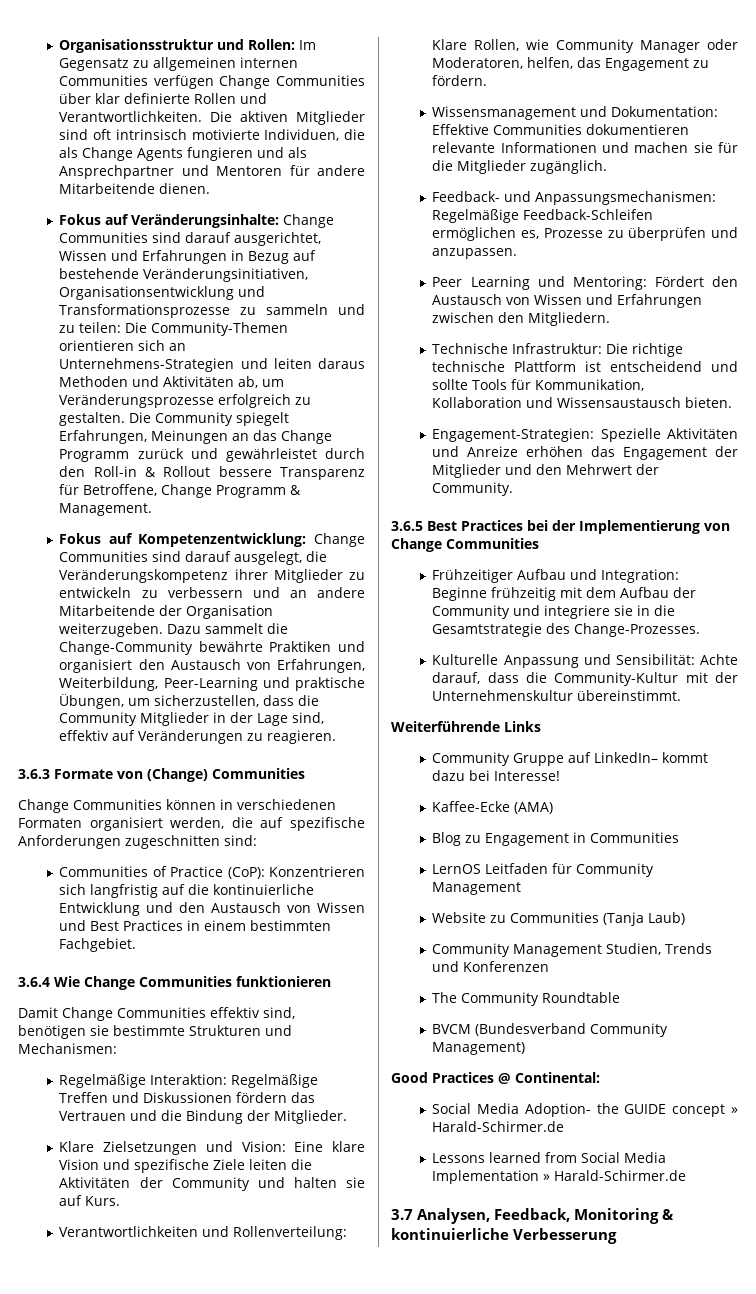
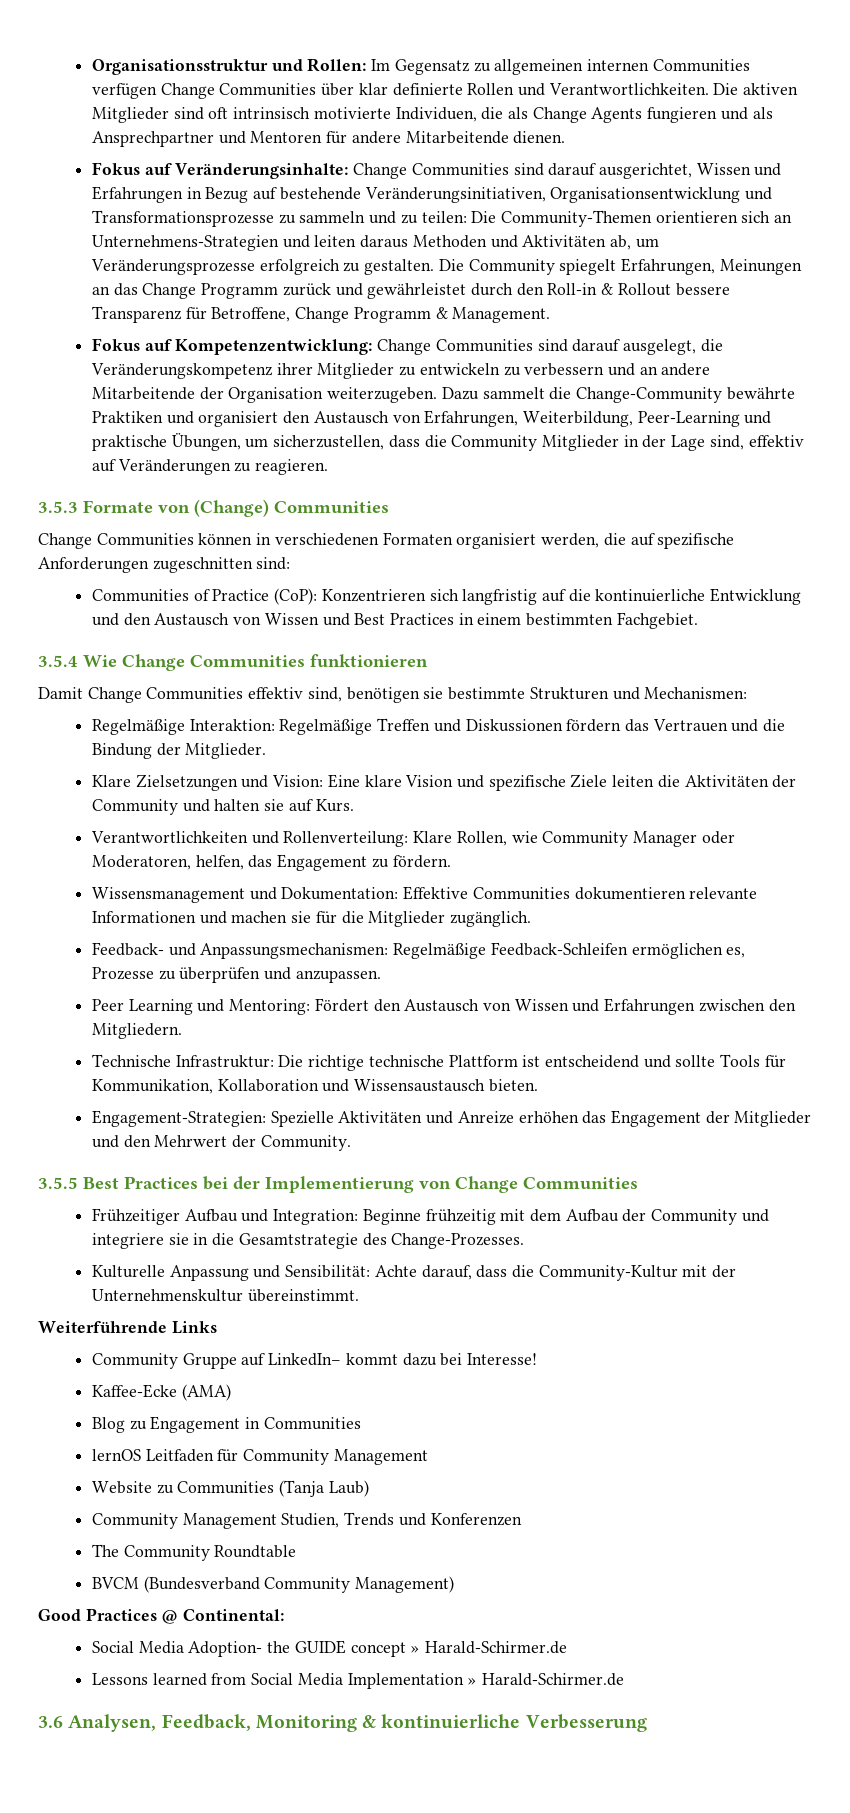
- 3.6.3 Formate von (Change) Communities
+ 3.5.3 Formate von (Change) Communities
- 3.6.4 Wie Change Communities funktionieren
+ 3.5.4 Wie Change Communities funktionieren
- 3.6.5 Best Practices bei der Implementierung von Change Communities
+ 3.5.5 Best Practices bei der Implementierung von Change Communities
- LernOS Leitfaden für Community Management
+ lernOS Leitfaden für Community Management
- 3.7 Analysen, Feedback, Monitoring & kontinuierliche Verbesserung
+ 3.6 Analysen, Feedback, Monitoring & kontinuierliche Verbesserung

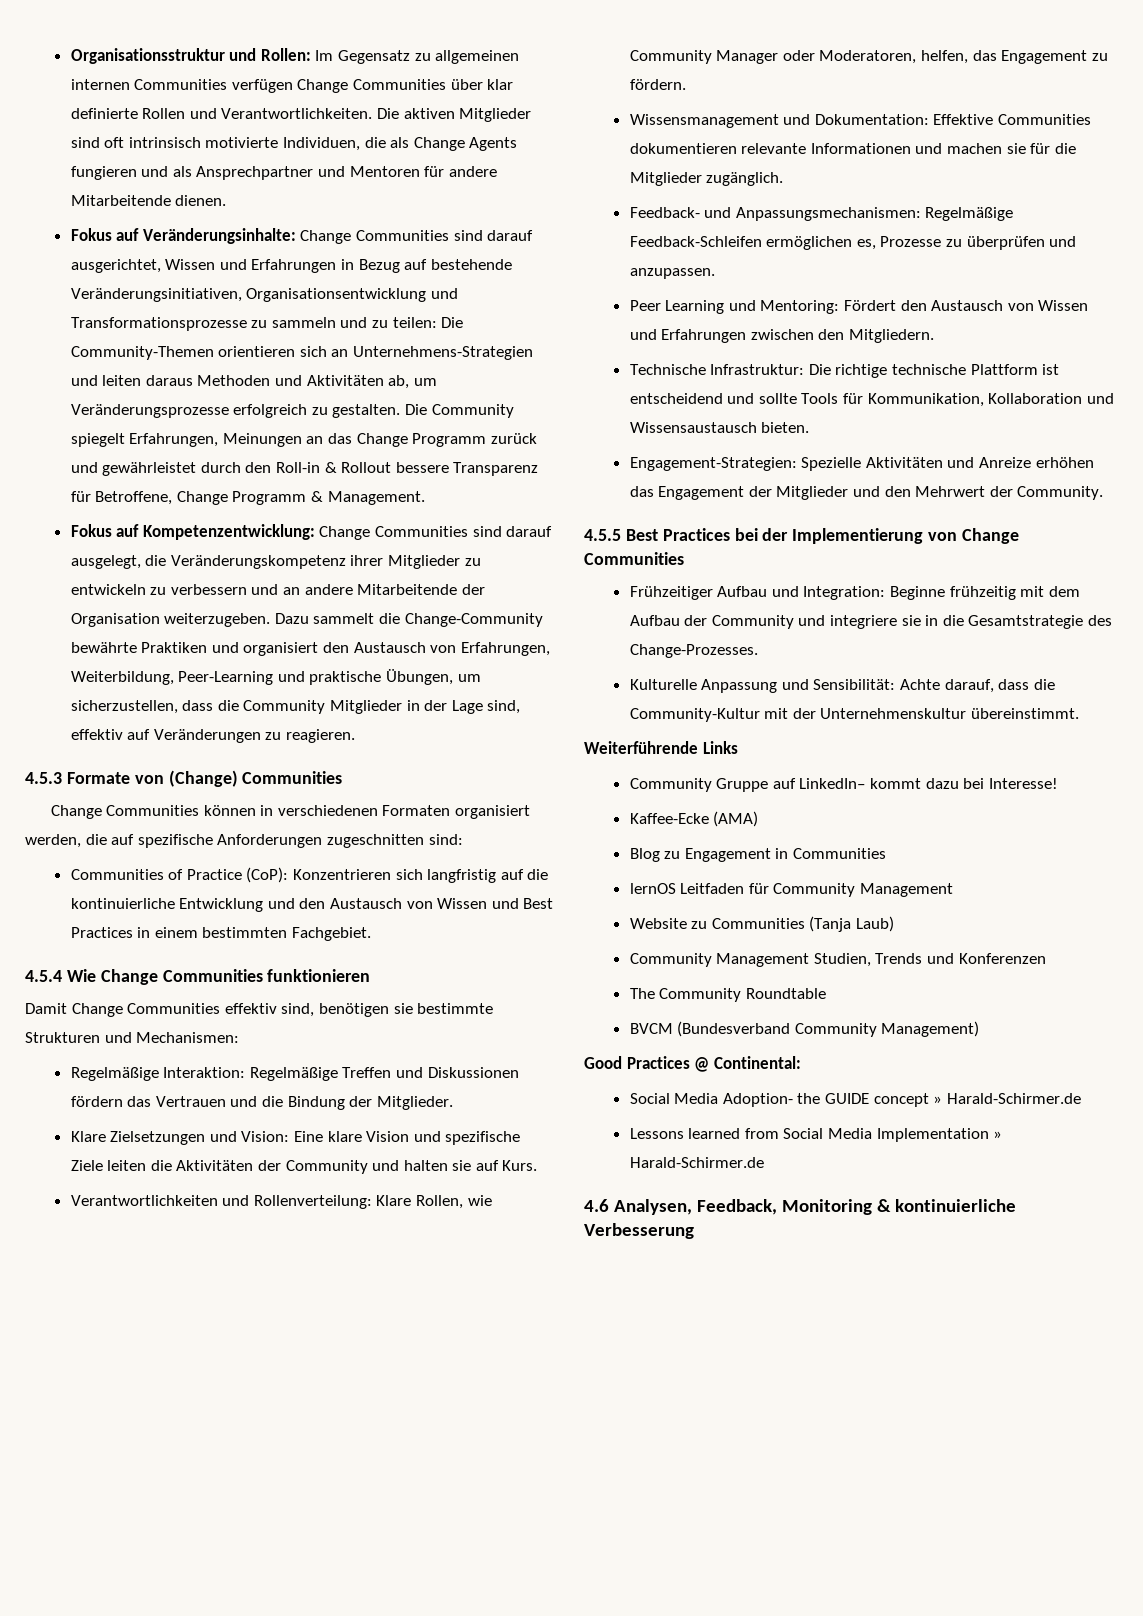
- 3.5.3 Formate von (Change) Communities
+ 4.5.3 Formate von (Change) Communities
- 3.5.4 Wie Change Communities funktionieren
+ 4.5.4 Wie Change Communities funktionieren
- 3.5.5 Best Practices bei der Implementierung von Change Communities
+ 4.5.5 Best Practices bei der Implementierung von Change Communities
- 3.6 Analysen, Feedback, Monitoring & kontinuierliche Verbesserung
+ 4.6 Analysen, Feedback, Monitoring & kontinuierliche Verbesserung

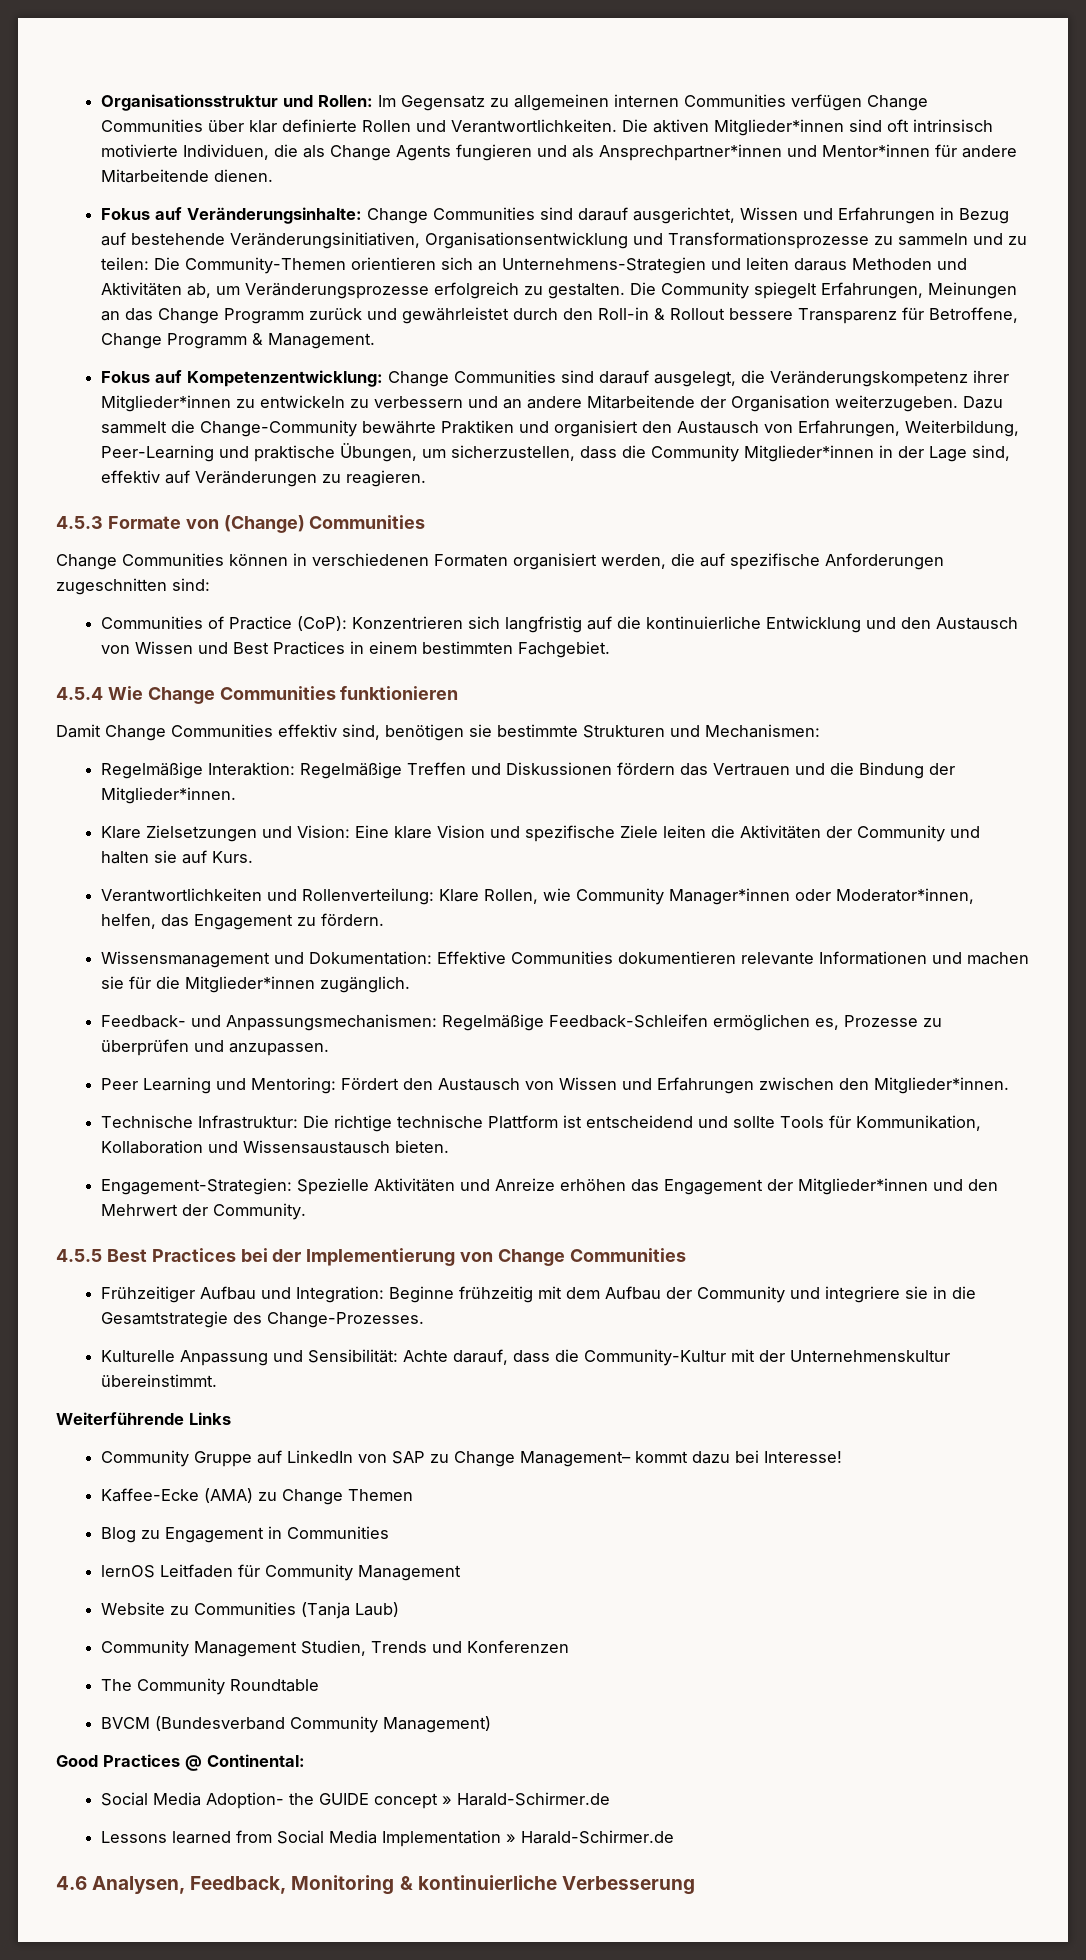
- Die aktiven Mitglieder sind oft intrinsisch motivierte Individuen, die als Change Agents fungieren und als Ansprechpartner und Mentoren für andere Mitarbeitende dienen.
+ Die aktiven Mitglieder*innen sind oft intrinsisch motivierte Individuen, die als Change Agents fungieren und als Ansprechpartner*innen und Mentor*innen für andere Mitarbeitende dienen.
- Fokus auf Kompetenzentwicklung: Change Communities sind darauf ausgelegt, die Veränderungskompetenz ihrer Mitglieder zu entwickeln zu verbessern und an andere Mitarbeitende der Organisation weiterzugeben.
+ Fokus auf Kompetenzentwicklung: Change Communities sind darauf ausgelegt, die Veränderungskompetenz ihrer Mitglieder*innen zu entwickeln zu verbessern und an andere Mitarbeitende der Organisation weiterzugeben.
- Dazu sammelt die Change-Community bewährte Praktiken und organisiert den Austausch von Erfahrungen, Weiterbildung, Peer-Learning und praktische Übungen, um sicherzustellen, dass die Community Mitglieder in der Lage sind, effektiv auf Veränderungen zu reagieren.
+ Dazu sammelt die Change-Community bewährte Praktiken und organisiert den Austausch von Erfahrungen, Weiterbildung, Peer-Learning und praktische Übungen, um sicherzustellen, dass die Community Mitglieder*innen in der Lage sind, effektiv auf Veränderungen zu reagieren.
- Regelmäßige Interaktion: Regelmäßige Treffen und Diskussionen fördern das Vertrauen und die Bindung der Mitglieder.
+ Regelmäßige Interaktion: Regelmäßige Treffen und Diskussionen fördern das Vertrauen und die Bindung der Mitglieder*innen.
- Verantwortlichkeiten und Rollenverteilung: Klare Rollen, wie Community Manager oder Moderatoren, helfen, das Engagement zu fördern.
+ Verantwortlichkeiten und Rollenverteilung: Klare Rollen, wie Community Manager*innen oder Moderator*innen, helfen, das Engagement zu fördern.
- Wissensmanagement und Dokumentation: Effektive Communities dokumentieren relevante Informationen und machen sie für die Mitglieder zugänglich.
+ Wissensmanagement und Dokumentation: Effektive Communities dokumentieren relevante Informationen und machen sie für die Mitglieder*innen zugänglich.
- Peer Learning und Mentoring: Fördert den Austausch von Wissen und Erfahrungen zwischen den Mitgliedern.
+ Peer Learning und Mentoring: Fördert den Austausch von Wissen und Erfahrungen zwischen den Mitglieder*innen.
- Engagement-Strategien: Spezielle Aktivitäten und Anreize erhöhen das Engagement der Mitglieder und den Mehrwert der Community.
+ Engagement-Strategien: Spezielle Aktivitäten und Anreize erhöhen das Engagement der Mitglieder*innen und den Mehrwert der Community.
- Community Gruppe auf LinkedIn– kommt dazu bei Interesse!
+ Community Gruppe auf LinkedIn von SAP zu Change Management– kommt dazu bei Interesse!
- Kaffee-Ecke (AMA)
+ Kaffee-Ecke (AMA) zu Change Themen

